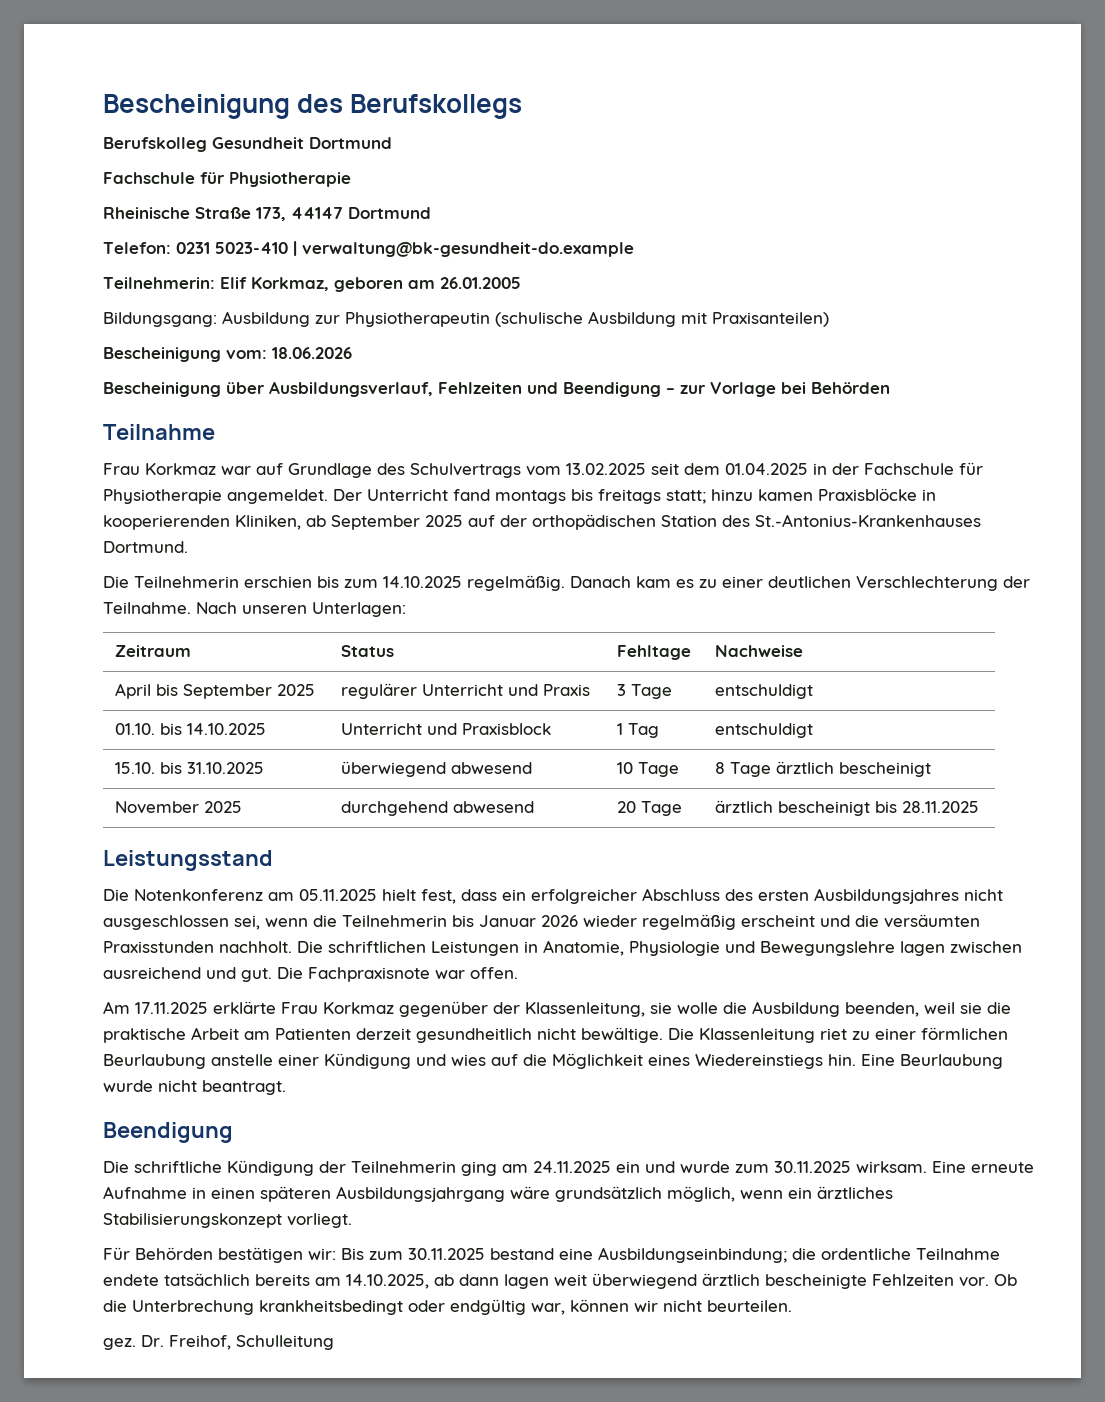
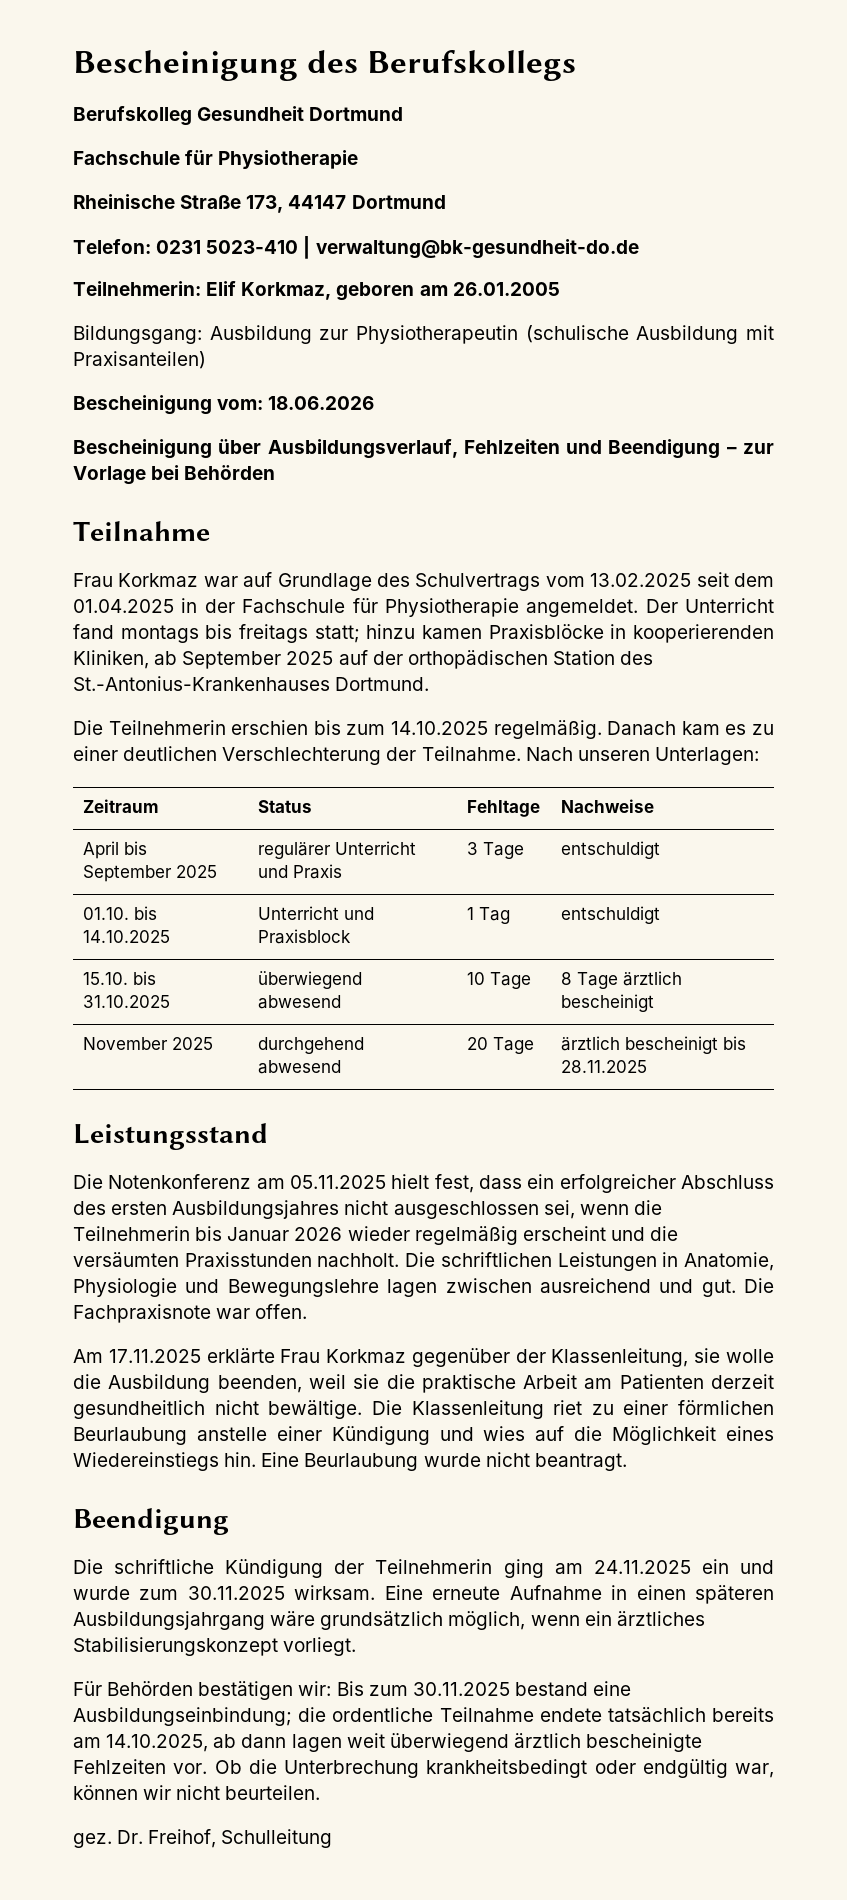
- Telefon: 0231 5023-410 | verwaltung@bk-gesundheit-do.example
+ Telefon: 0231 5023-410 | verwaltung@bk-gesundheit-do.de

